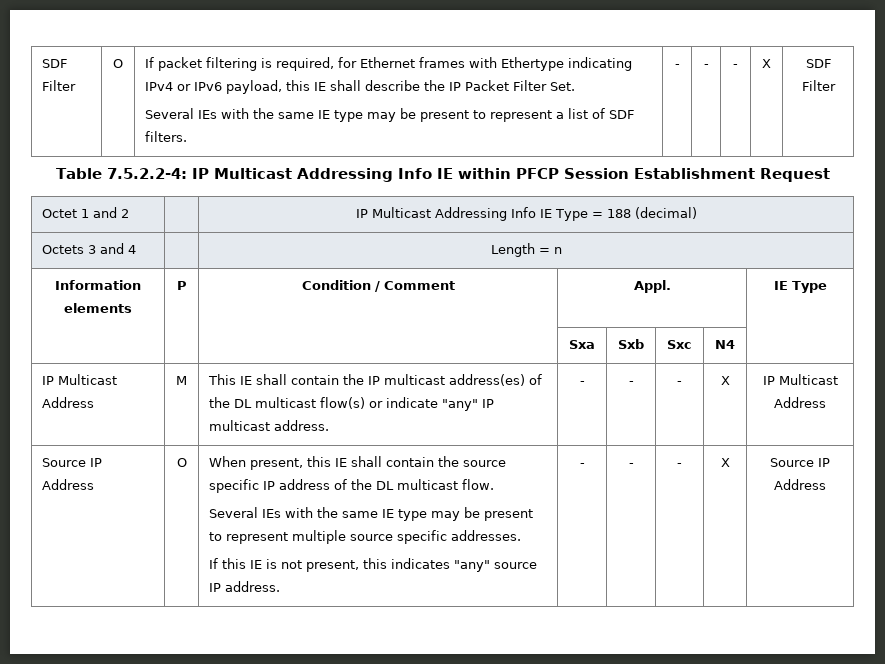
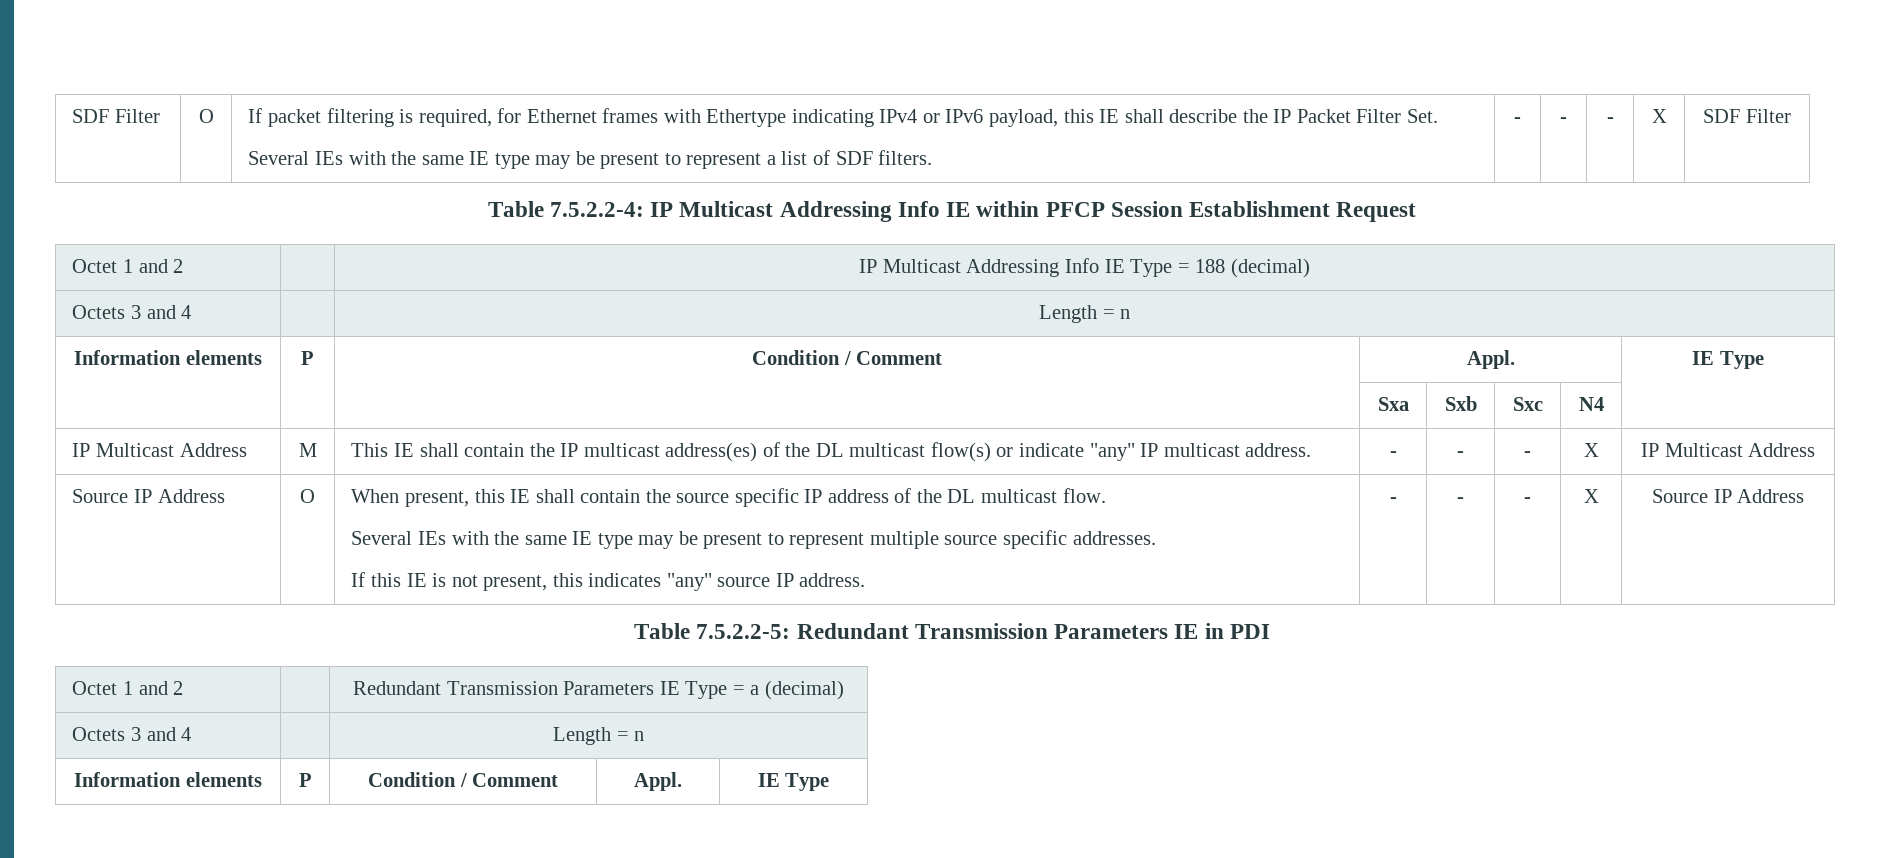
+ Table 7.5.2.2-5: Redundant Transmission Parameters IE in PDI
+ Octet 1 and 2 | | Redundant Transmission Parameters IE Type = a (decimal)
+ Octets 3 and 4 | | Length = n
+ Information elements | P | Condition / Comment | Appl. | IE Type

